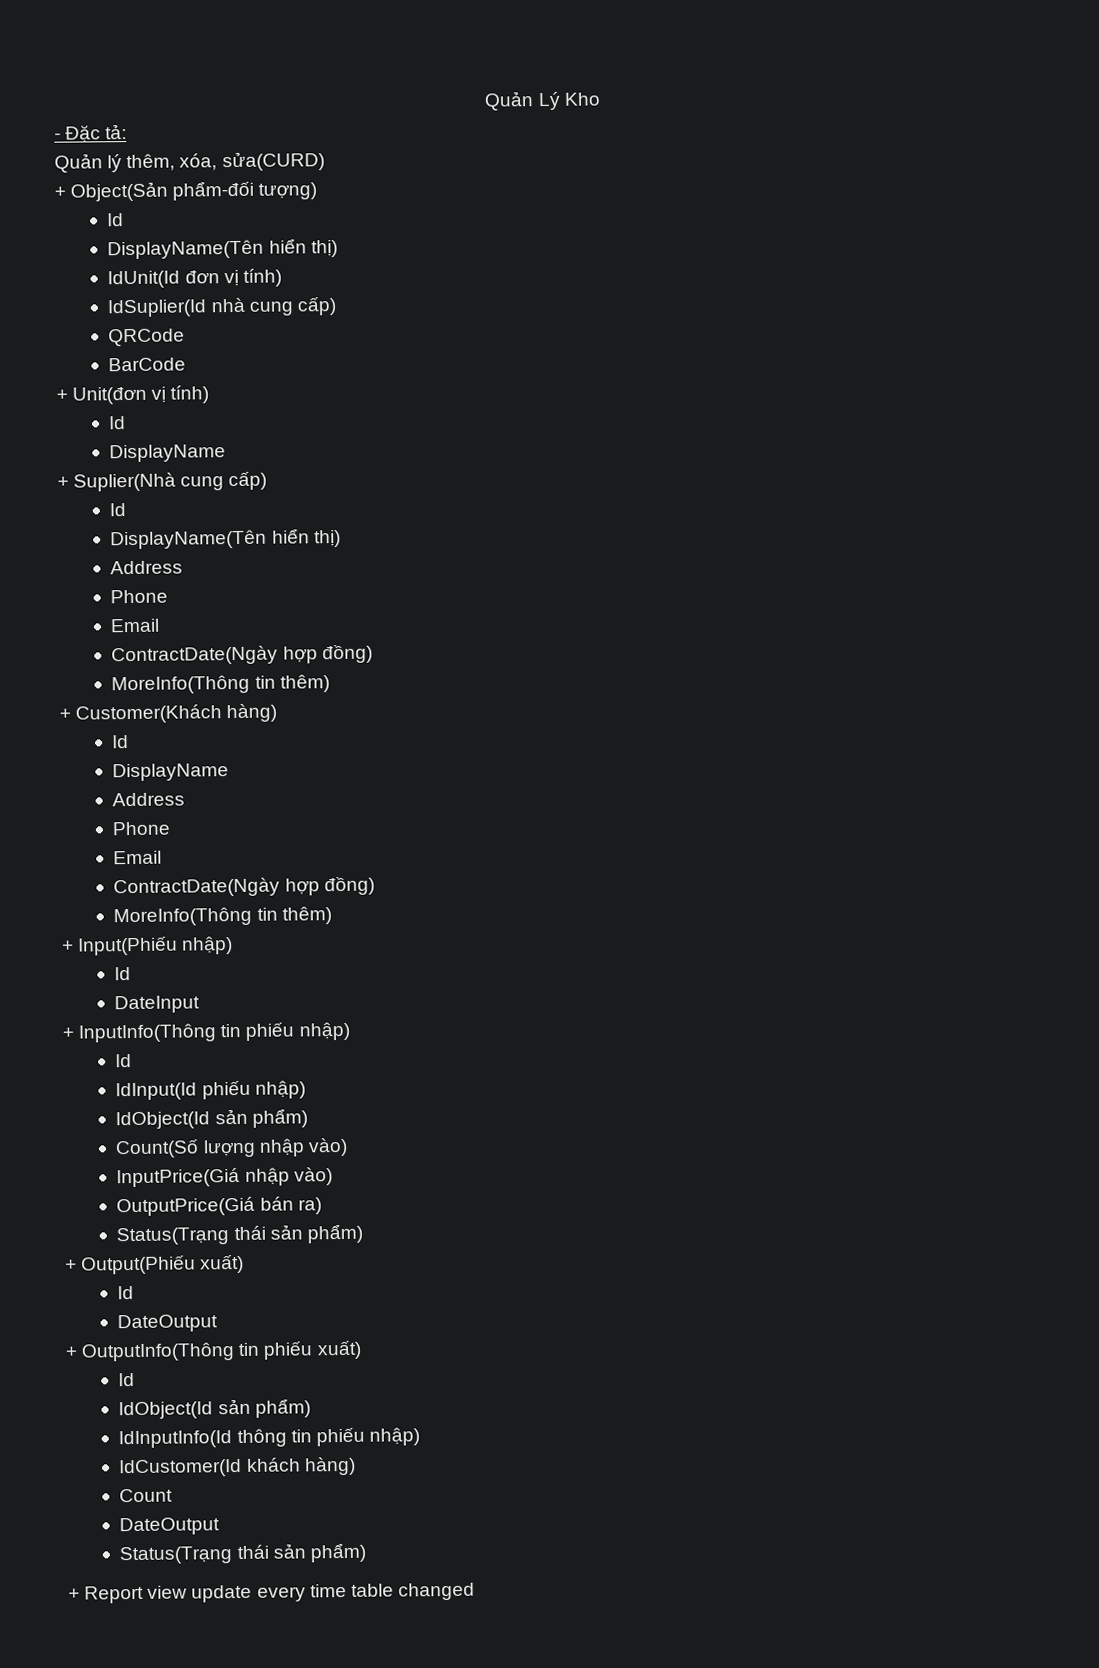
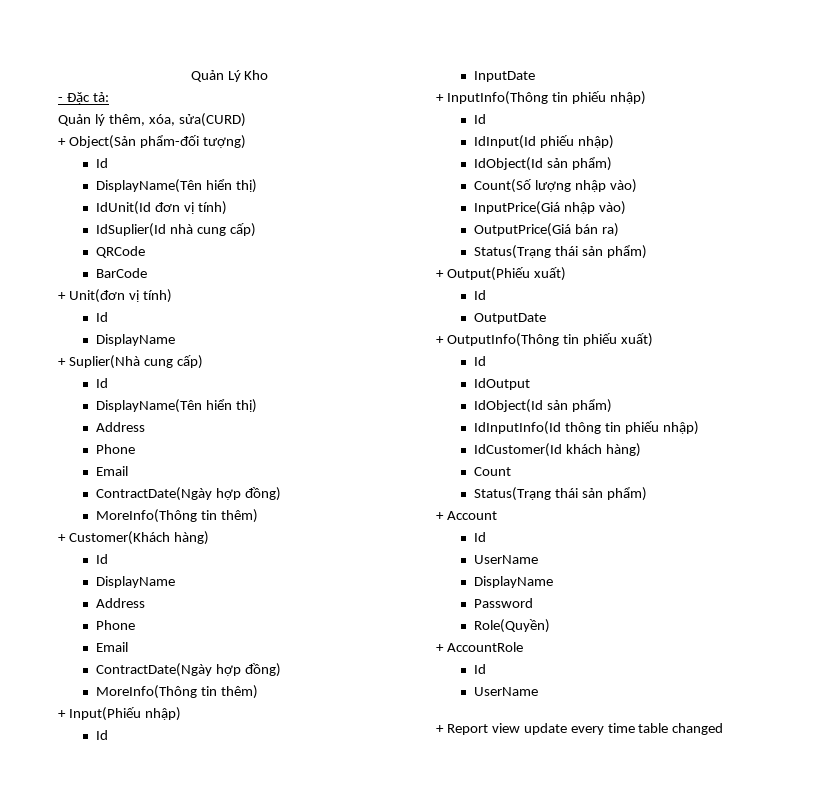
- DateInput
+ InputDate
  + Output(Phiếu xuất)
  Id
- DateOutput
+ OutputDate
+ IdOutput
  Count
- DateOutput
  Status(Trạng thái sản phẩm)
+ + Account
+ Id
+ UserName
+ DisplayName
+ Password
+ Role(Quyền)
+ + AccountRole
+ Id
+ UserName

